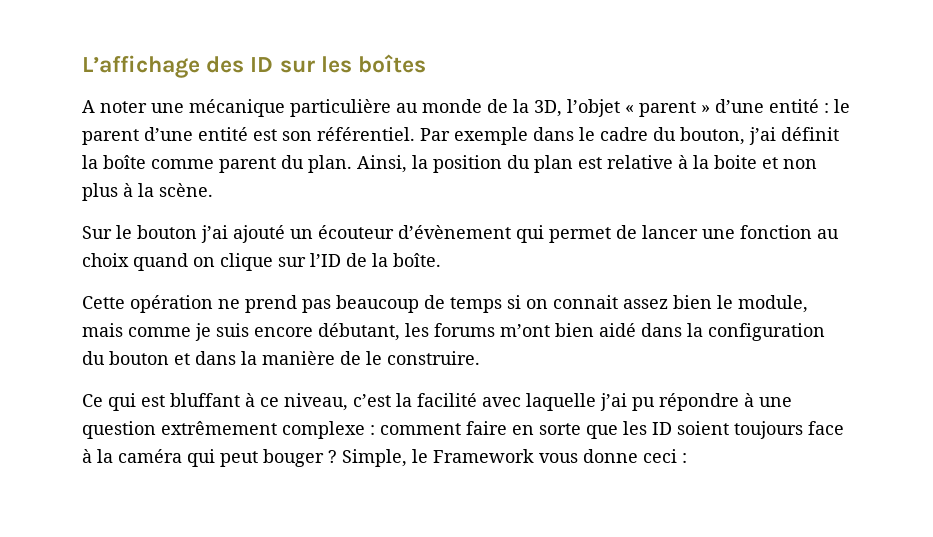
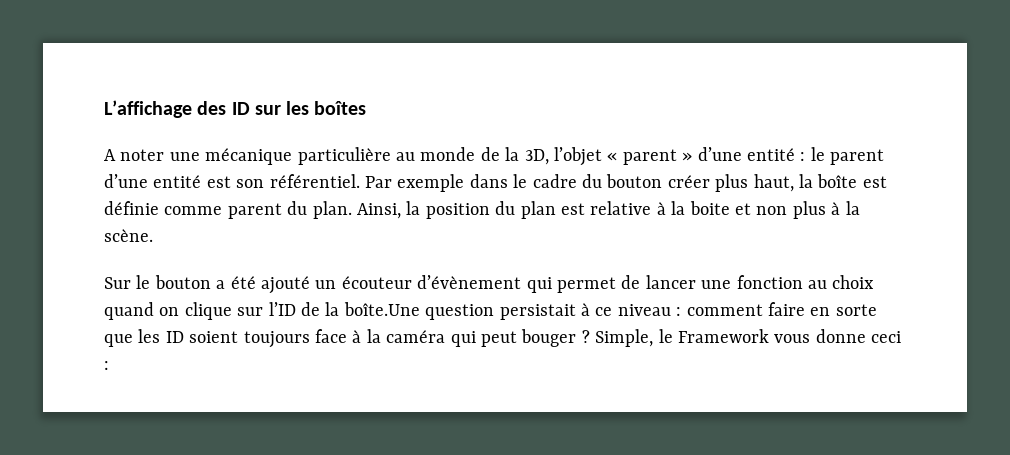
- Par exemple dans le cadre du bouton, j’ai définit la boîte comme parent du plan.
+ Par exemple dans le cadre du bouton créer plus haut, la boîte est définie comme parent du plan.
- Sur le bouton j’ai ajouté un écouteur d’évènement qui permet de lancer une fonction au choix quand on clique sur l’ID de la boîte.
- Cette opération ne prend pas beaucoup de temps si on connait assez bien le module, mais comme je suis encore débutant, les forums m’ont bien aidé dans la configuration du bouton et dans la manière de le construire.
- Ce qui est bluffant à ce niveau, c’est la facilité avec laquelle j’ai pu répondre à une question extrêmement complexe : comment faire en sorte que les ID soient toujours face à la caméra qui peut bouger ?
+ Sur le bouton a été ajouté un écouteur d’évènement qui permet de lancer une fonction au choix quand on clique sur l’ID de la boîte.Une question persistait à ce niveau : comment faire en sorte que les ID soient toujours face à la caméra qui peut bouger ?

